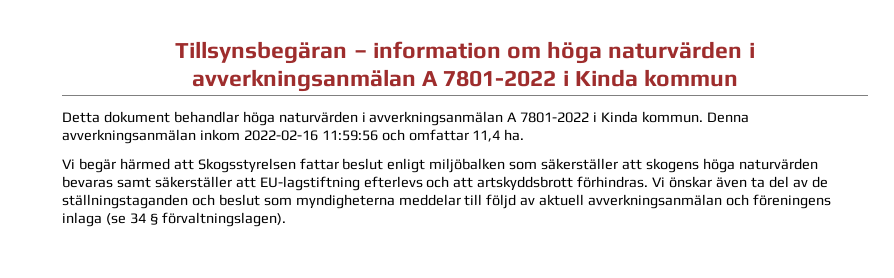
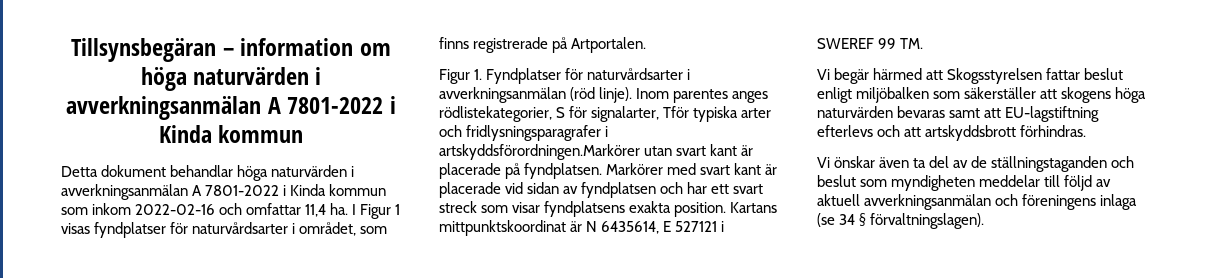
- Detta dokument behandlar höga naturvärden i avverkningsanmälan A 7801-2022 i Kinda kommun. Denna avverkningsanmälan inkom 2022-02-16 11:59:56 och omfattar 11,4 ha.
+ Detta dokument behandlar höga naturvärden i avverkningsanmälan A 7801-2022 i Kinda kommun som inkom 2022-02-16 och omfattar 11,4 ha. I Figur 1 visas fyndplatser för naturvårdsarter i området, som finns registrerade på Artportalen.
+ Figur 1. Fyndplatser för naturvårdsarter i avverkningsanmälan (röd linje). Inom parentes anges rödlistekategorier, S för signalarter, Tför typiska arter och fridlysningsparagrafer i artskyddsförordningen.Markörer utan svart kant är placerade på fyndplatsen. Markörer med svart kant är placerade vid sidan av fyndplatsen och har ett svart streck som visar fyndplatsens exakta position. Kartans mittpunktskoordinat är N 6435614, E 527121 i SWEREF 99 TM.
- Vi begär härmed att Skogsstyrelsen fattar beslut enligt miljöbalken som säkerställer att skogens höga naturvärden bevaras samt säkerställer att EU-lagstiftning efterlevs och att artskyddsbrott förhindras. Vi önskar även ta del av de ställningstaganden och beslut som myndigheterna meddelar till följd av aktuell avverkningsanmälan och föreningens inlaga (se 34 § förvaltningslagen).
+ Vi begär härmed att Skogsstyrelsen fattar beslut enligt miljöbalken som säkerställer att skogens höga naturvärden bevaras samt att EU-lagstiftning efterlevs och att artskyddsbrott förhindras.
+ Vi önskar även ta del av de ställningstaganden och beslut som myndigheten meddelar till följd av aktuell avverkningsanmälan och föreningens inlaga (se 34 § förvaltningslagen).

